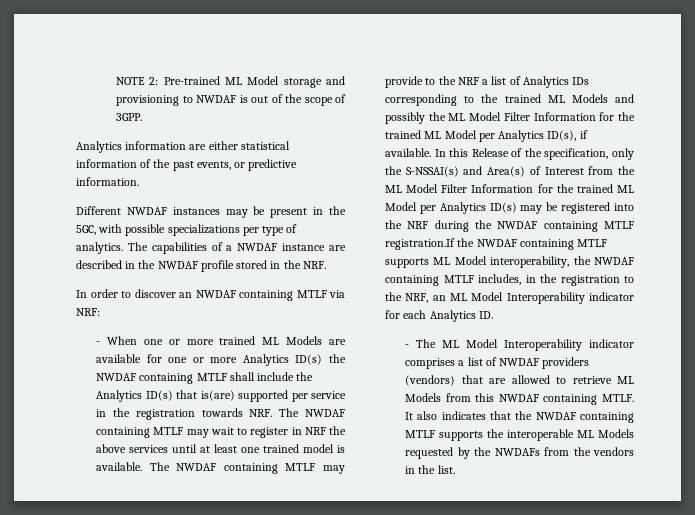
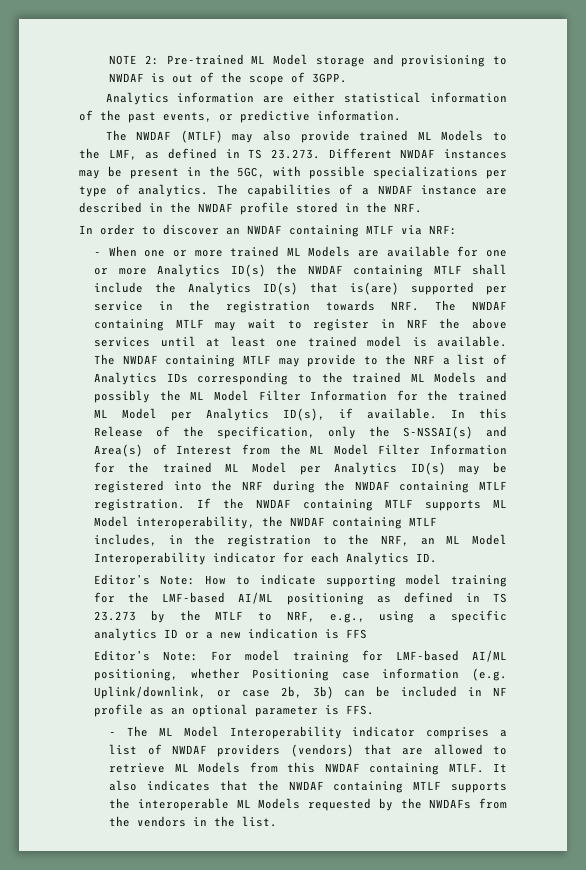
- Different NWDAF instances may be present in the 5GC, with possible specializations per type of analytics.
+ The NWDAF (MTLF) may also provide trained ML Models to the LMF, as defined in TS 23.273. Different NWDAF instances may be present in the 5GC, with possible specializations per type of analytics.
- In this Release of the specification, only the S-NSSAI(s) and Area(s) of Interest from the ML Model Filter Information for the trained ML Model per Analytics ID(s) may be registered into the NRF during the NWDAF containing MTLF registration.If the NWDAF containing MTLF supports ML Model interoperability, the NWDAF containing MTLF includes, in the registration to the NRF, an ML Model Interoperability indicator for each Analytics ID.
+ In this Release of the specification, only the S-NSSAI(s) and Area(s) of Interest from the ML Model Filter Information for the trained ML Model per Analytics ID(s) may be registered into the NRF during the NWDAF containing MTLF registration. If the NWDAF containing MTLF supports ML Model interoperability, the NWDAF containing MTLF includes, in the registration to the NRF, an ML Model Interoperability indicator for each Analytics ID.
+ Editor’s Note: How to indicate supporting model training for the LMF-based AI/ML positioning as defined in TS 23.273 by the MTLF to NRF, e.g., using a specific analytics ID or a new indication is FFS
+ Editor’s Note: For model training for LMF-based AI/ML positioning, whether Positioning case information (e.g. Uplink/downlink, or case 2b, 3b) can be included in NF profile as an optional parameter is FFS.

